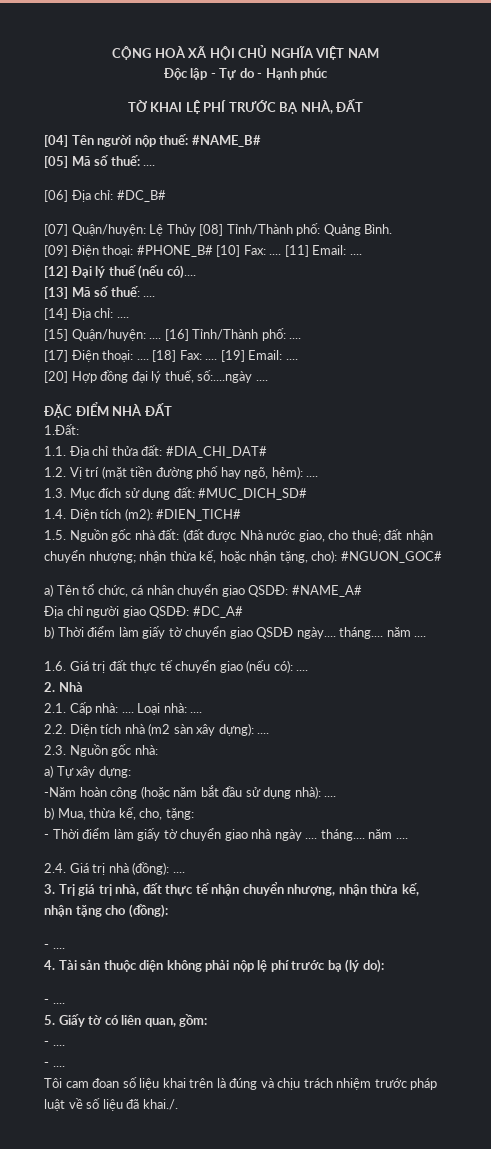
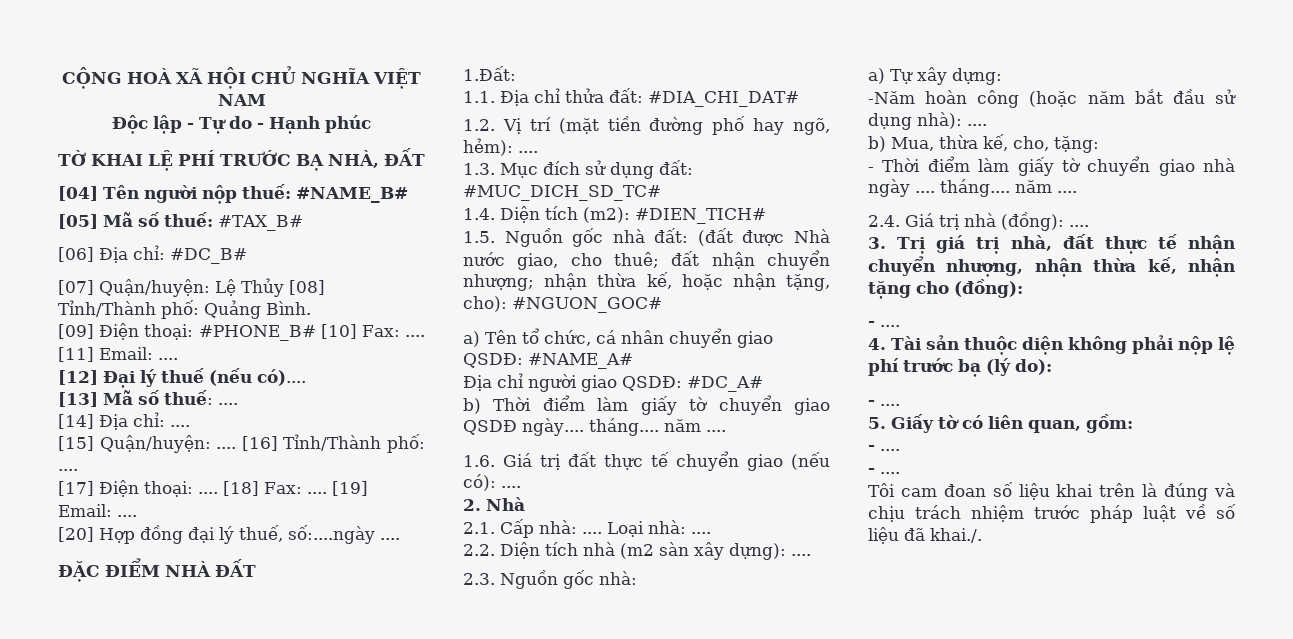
- [05] Mã số thuế: ....
+ [05] Mã số thuế: #TAX_B#
- 1.3. Mục đích sử dụng đất: #MUC_DICH_SD#
+ 1.3. Mục đích sử dụng đất: #MUC_DICH_SD_TC#

